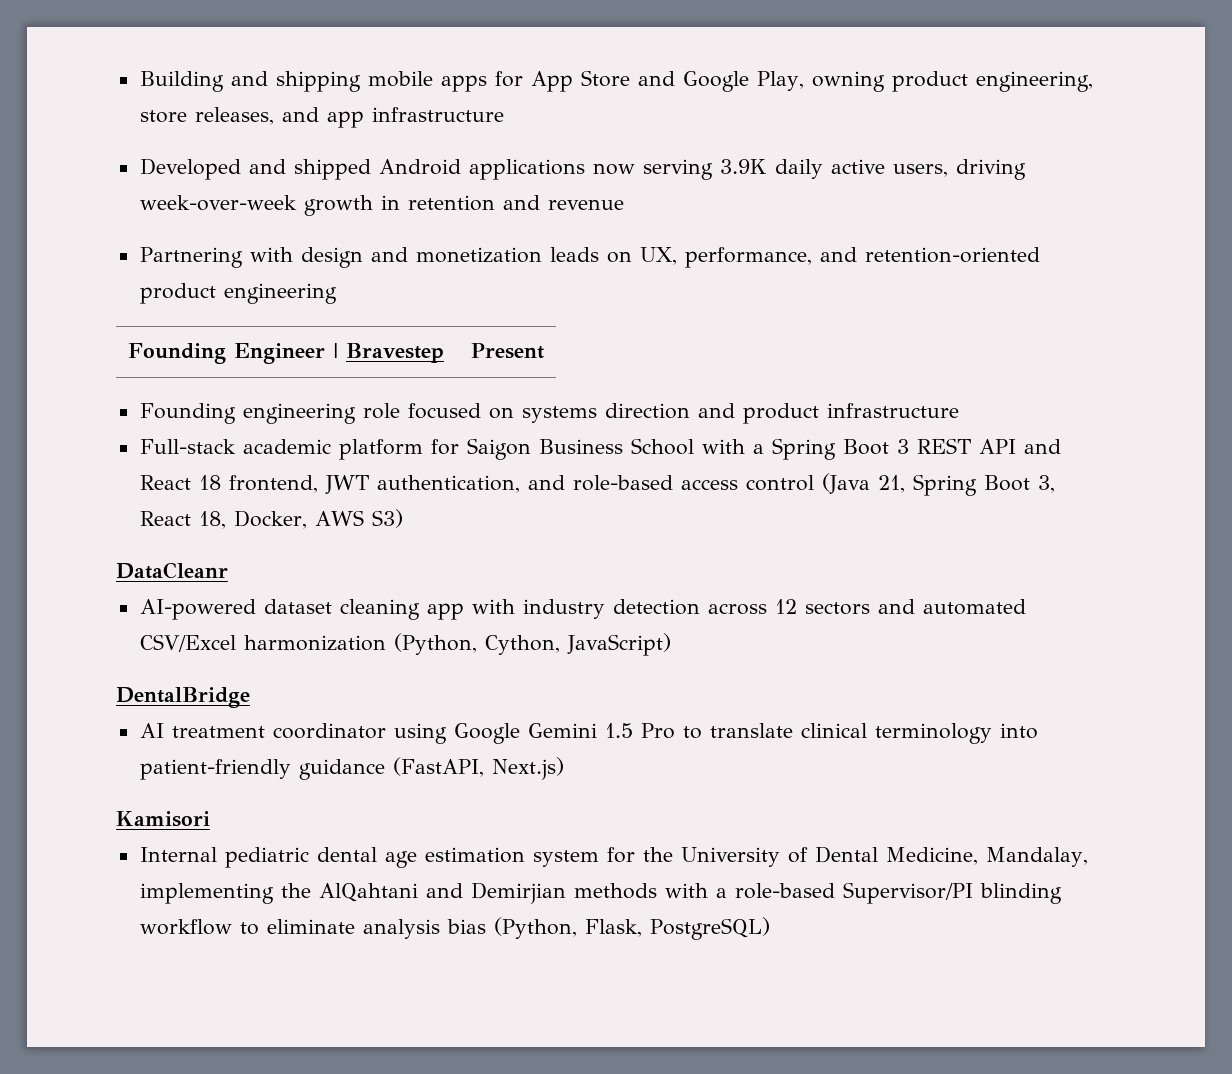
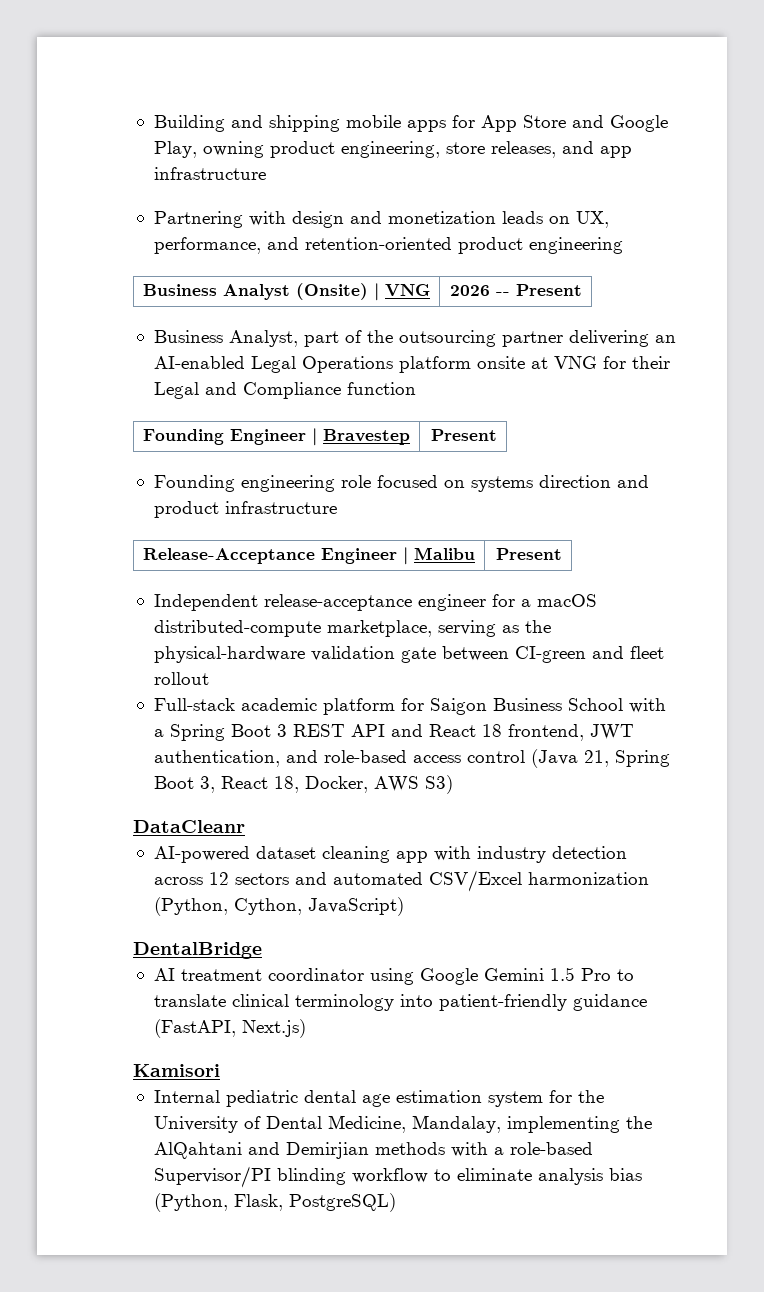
- Developed and shipped Android applications now serving 3.9K daily active users, driving week-over-week growth in retention and revenue
+ Business Analyst (Onsite) | VNG | 2026 -- Present
+ Business Analyst, part of the outsourcing partner delivering an AI-enabled Legal Operations platform onsite at VNG for their Legal and Compliance function
+ Release-Acceptance Engineer | Malibu | Present
+ Independent release-acceptance engineer for a macOS distributed-compute marketplace, serving as the physical-hardware validation gate between CI-green and fleet rollout

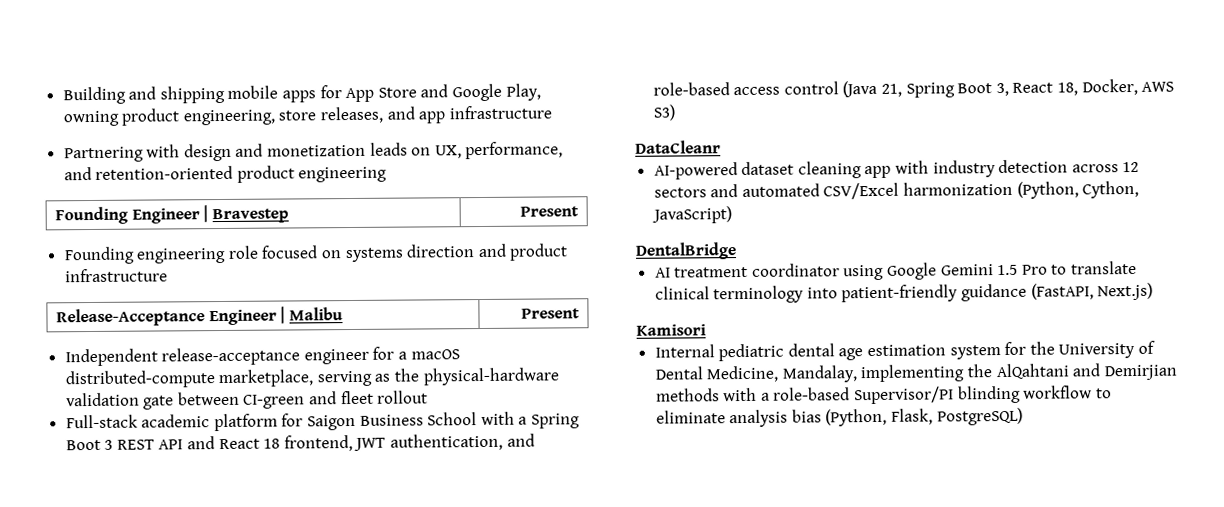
- Business Analyst (Onsite) | VNG | 2026 -- Present
- Business Analyst, part of the outsourcing partner delivering an AI-enabled Legal Operations platform onsite at VNG for their Legal and Compliance function

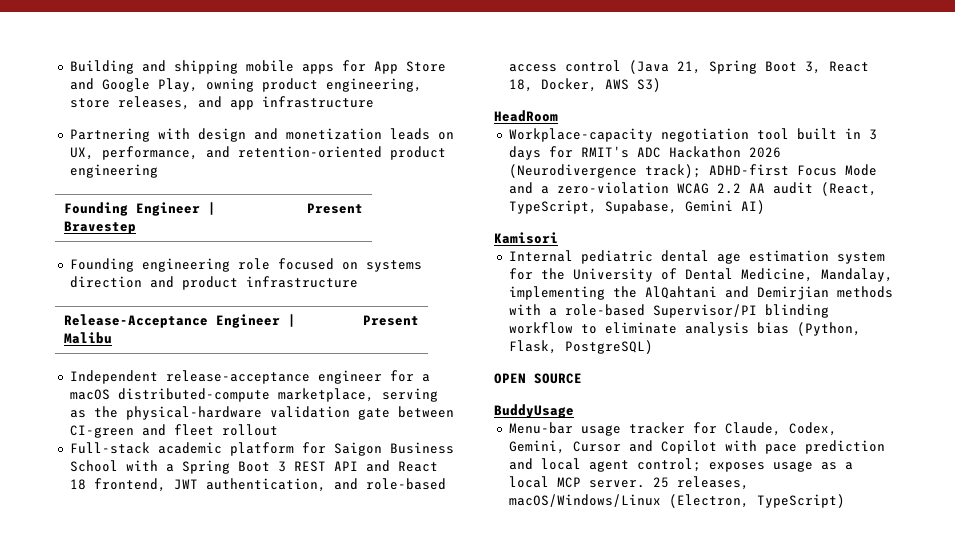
- DataCleanr
- AI-powered dataset cleaning app with industry detection across 12 sectors and automated CSV/Excel harmonization (Python, Cython, JavaScript)
- DentalBridge
- AI treatment coordinator using Google Gemini 1.5 Pro to translate clinical terminology into patient-friendly guidance (FastAPI, Next.js)
+ HeadRoom
+ Workplace-capacity negotiation tool built in 3 days for RMIT's ADC Hackathon 2026 (Neurodivergence track); ADHD-first Focus Mode and a zero-violation WCAG 2.2 AA audit (React, TypeScript, Supabase, Gemini AI)
+ OPEN SOURCE
+ BuddyUsage
+ Menu-bar usage tracker for Claude, Codex, Gemini, Cursor and Copilot with pace prediction and local agent control; exposes usage as a local MCP server. 25 releases, macOS/Windows/Linux (Electron, TypeScript)

